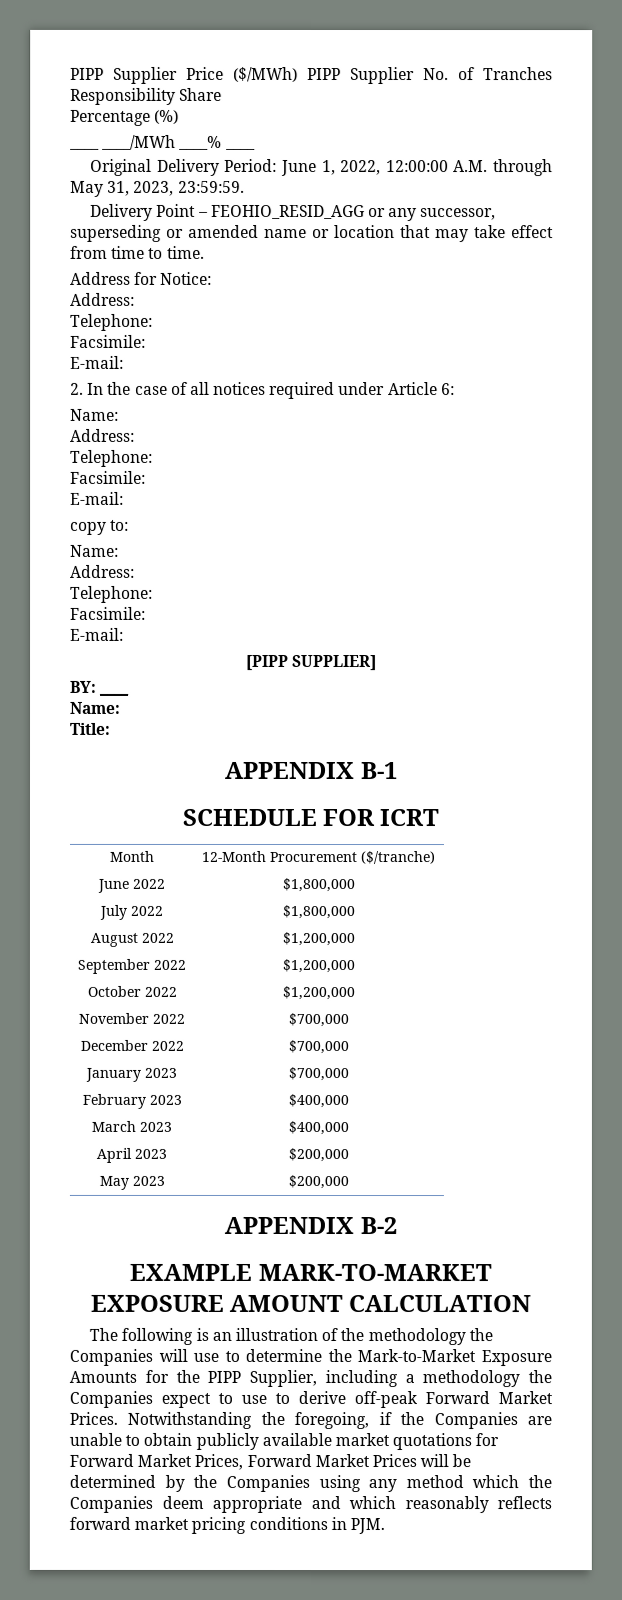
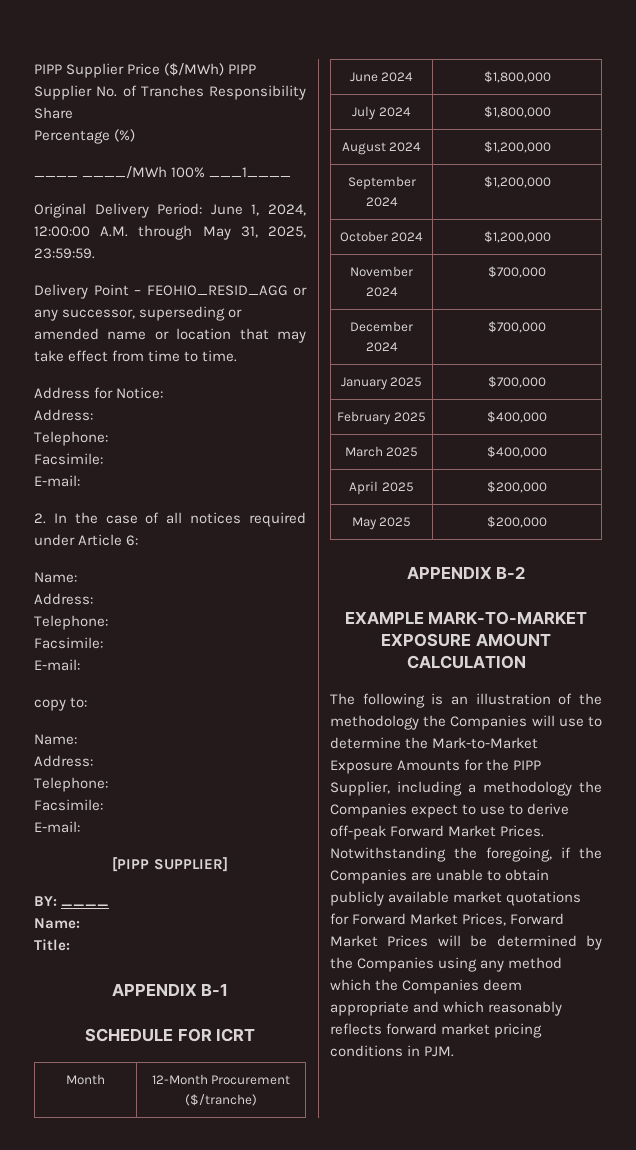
- ____ ____/MWh ____% ____
+ ____ ____/MWh 100% ___1____
- Original Delivery Period: June 1, 2022, 12:00:00 A.M. through May 31, 2023, 23:59:59.
+ Original Delivery Period: June 1, 2024, 12:00:00 A.M. through May 31, 2025, 23:59:59.
- June 2022 | $1,800,000
+ June 2024 | $1,800,000
- July 2022 | $1,800,000
+ July 2024 | $1,800,000
- August 2022 | $1,200,000
+ August 2024 | $1,200,000
- September 2022 | $1,200,000
+ September 2024 | $1,200,000
- October 2022 | $1,200,000
+ October 2024 | $1,200,000
- November 2022 | $700,000
+ November 2024 | $700,000
- December 2022 | $700,000
+ December 2024 | $700,000
- January 2023 | $700,000
+ January 2025 | $700,000
- February 2023 | $400,000
+ February 2025 | $400,000
- March 2023 | $400,000
+ March 2025 | $400,000
- April 2023 | $200,000
+ April 2025 | $200,000
- May 2023 | $200,000
+ May 2025 | $200,000

